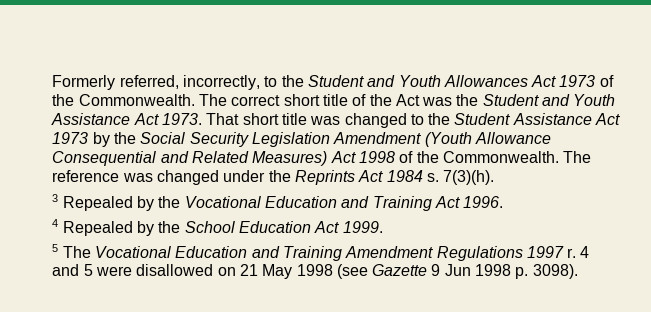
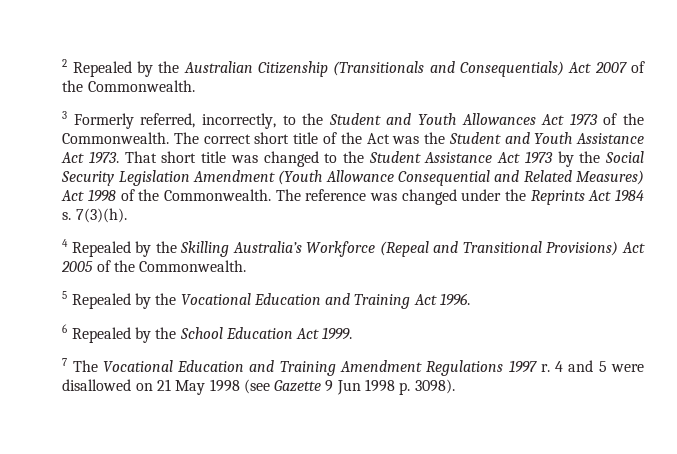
- Formerly referred, incorrectly, to the Student and Youth Allowances Act 1973 of the Commonwealth.
+ 2 Repealed by the Australian Citizenship (Transitionals and Consequentials) Act 2007 of the Commonwealth.
+ 3 Formerly referred, incorrectly, to the Student and Youth Allowances Act 1973 of the Commonwealth.
- 3 Repealed by the Vocational Education and Training Act 1996.
+ 4 Repealed by the Skilling Australia’s Workforce (Repeal and Transitional Provisions) Act 2005 of the Commonwealth.
+ 5 Repealed by the Vocational Education and Training Act 1996.
- 4 Repealed by the School Education Act 1999.
+ 6 Repealed by the School Education Act 1999.
- 5 The Vocational Education and Training Amendment Regulations 1997 r.
+ 7 The Vocational Education and Training Amendment Regulations 1997 r.

